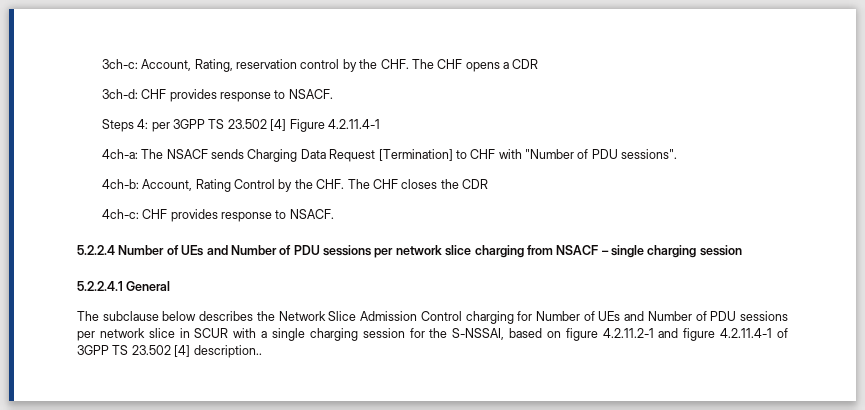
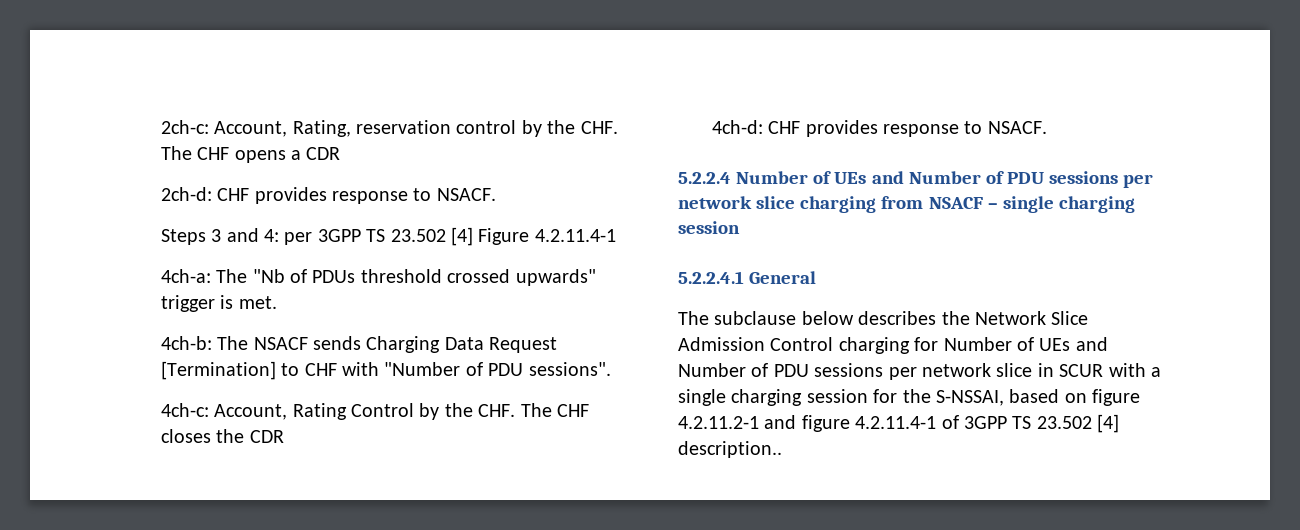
- 3ch-c: Account, Rating, reservation control by the CHF. The CHF opens a CDR
+ 2ch-c: Account, Rating, reservation control by the CHF. The CHF opens a CDR
- 3ch-d: CHF provides response to NSACF.
+ 2ch-d: CHF provides response to NSACF.
- Steps 4: per 3GPP TS 23.502 [4] Figure 4.2.11.4-1
+ Steps 3 and 4: per 3GPP TS 23.502 [4] Figure 4.2.11.4-1
- 4ch-a: The NSACF sends Charging Data Request [Termination] to CHF with "Number of PDU sessions".
+ 4ch-a: The "Nb of PDUs threshold crossed upwards" trigger is met.
+ 4ch-b: The NSACF sends Charging Data Request [Termination] to CHF with "Number of PDU sessions".
- 4ch-b: Account, Rating Control by the CHF. The CHF closes the CDR
+ 4ch-c: Account, Rating Control by the CHF. The CHF closes the CDR
- 4ch-c: CHF provides response to NSACF.
+ 4ch-d: CHF provides response to NSACF.

